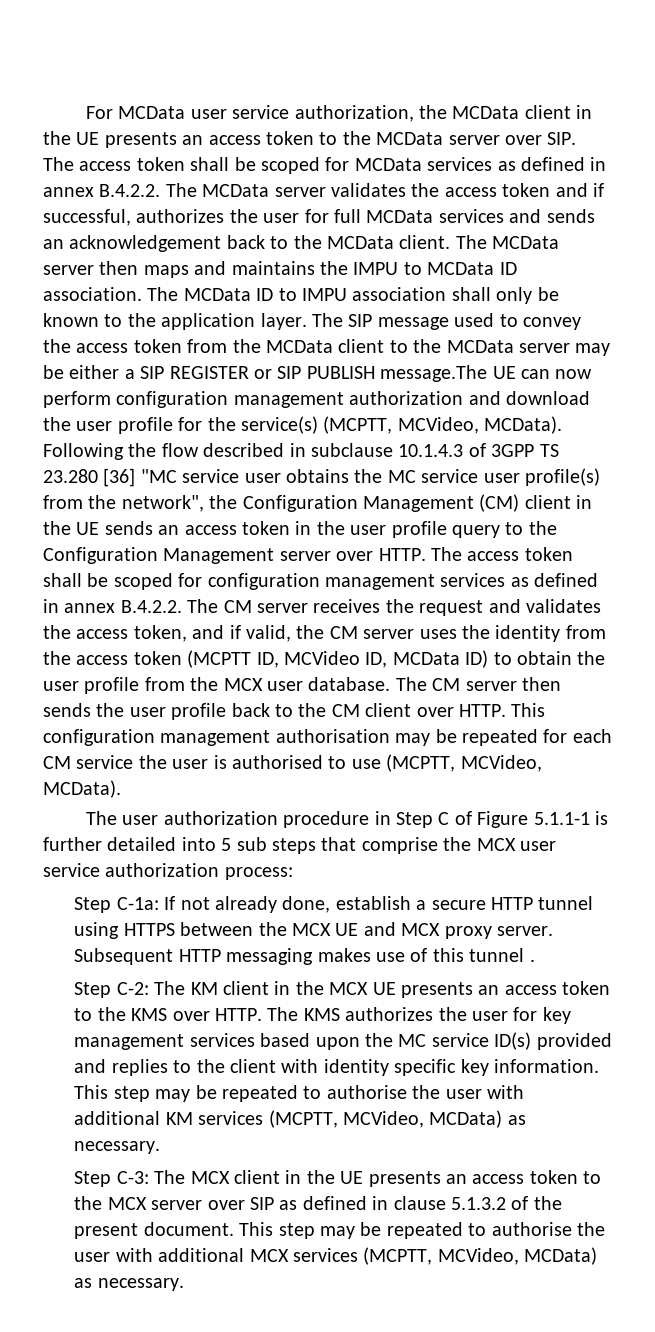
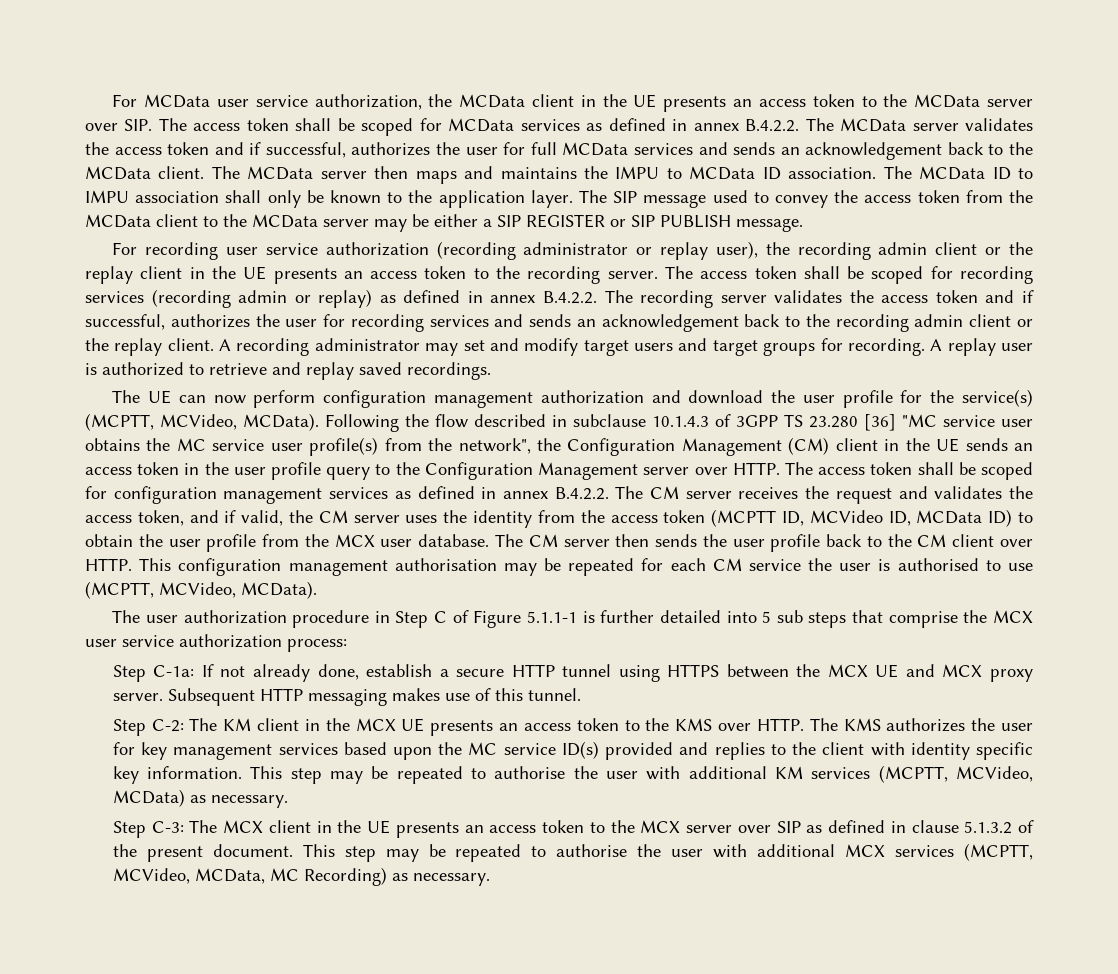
- The SIP message used to convey the access token from the MCData client to the MCData server may be either a SIP REGISTER or SIP PUBLISH message.The UE can now perform configuration management authorization and download the user profile for the service(s) (MCPTT, MCVideo, MCData).
+ The SIP message used to convey the access token from the MCData client to the MCData server may be either a SIP REGISTER or SIP PUBLISH message.
+ For recording user service authorization (recording administrator or replay user), the recording admin client or the replay client in the UE presents an access token to the recording server. The access token shall be scoped for recording services (recording admin or replay) as defined in annex B.4.2.2. The recording server validates the access token and if successful, authorizes the user for recording services and sends an acknowledgement back to the recording admin client or the replay client. A recording administrator may set and modify target users and target groups for recording. A replay user is authorized to retrieve and replay saved recordings.
+ The UE can now perform configuration management authorization and download the user profile for the service(s) (MCPTT, MCVideo, MCData).
- Subsequent HTTP messaging makes use of this tunnel .
+ Subsequent HTTP messaging makes use of this tunnel.
- This step may be repeated to authorise the user with additional MCX services (MCPTT, MCVideo, MCData) as necessary.
+ This step may be repeated to authorise the user with additional MCX services (MCPTT, MCVideo, MCData, MC Recording) as necessary.

